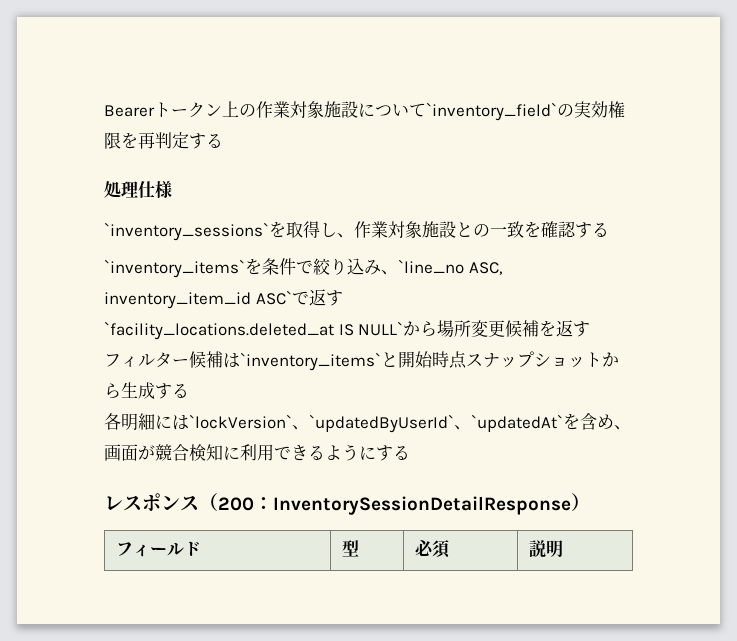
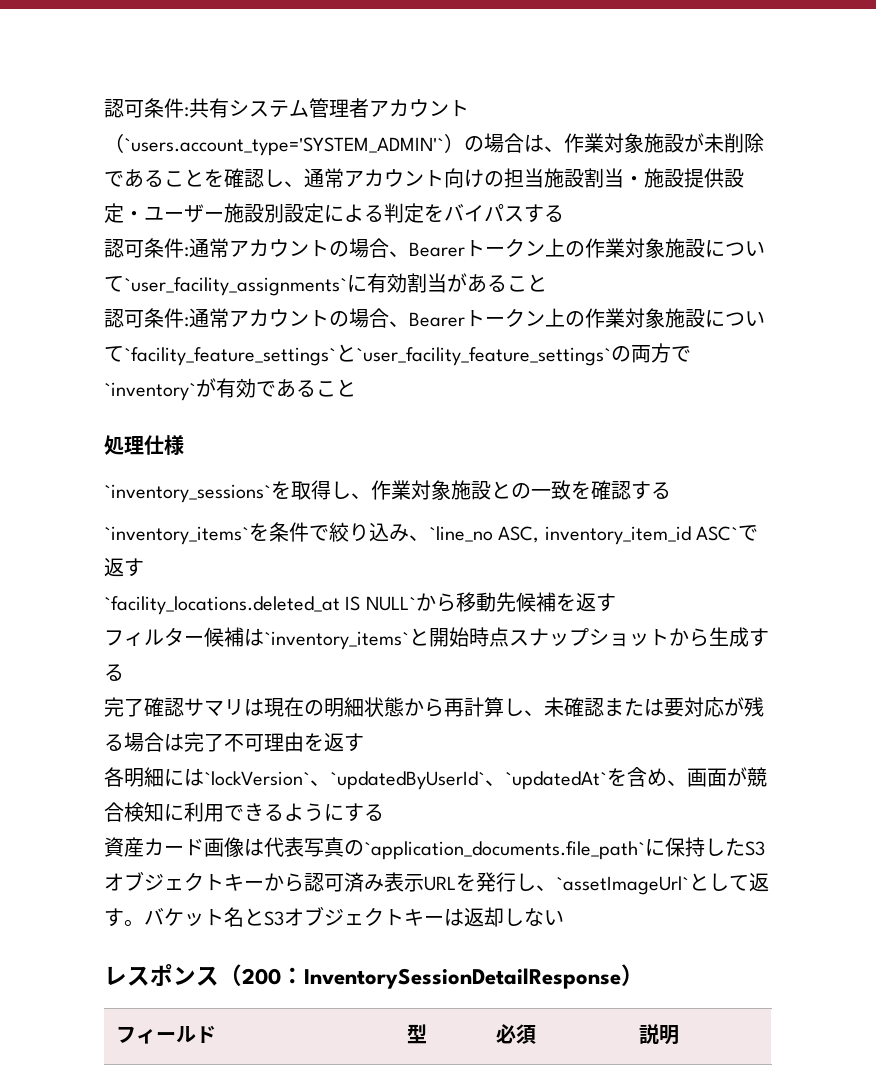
- Bearerトークン上の作業対象施設について`inventory_field`の実効権限を再判定する
+ 認可条件:共有システム管理者アカウント（`users.account_type='SYSTEM_ADMIN'`）の場合は、作業対象施設が未削除であることを確認し、通常アカウント向けの担当施設割当・施設提供設定・ユーザー施設別設定による判定をバイパスする
+ 認可条件:通常アカウントの場合、Bearerトークン上の作業対象施設について`user_facility_assignments`に有効割当があること
+ 認可条件:通常アカウントの場合、Bearerトークン上の作業対象施設について`facility_feature_settings`と`user_facility_feature_settings`の両方で`inventory`が有効であること
- `facility_locations.deleted_at IS NULL`から場所変更候補を返す
+ `facility_locations.deleted_at IS NULL`から移動先候補を返す
+ 完了確認サマリは現在の明細状態から再計算し、未確認または要対応が残る場合は完了不可理由を返す
+ 資産カード画像は代表写真の`application_documents.file_path`に保持したS3オブジェクトキーから認可済み表示URLを発行し、`assetImageUrl`として返す。バケット名とS3オブジェクトキーは返却しない

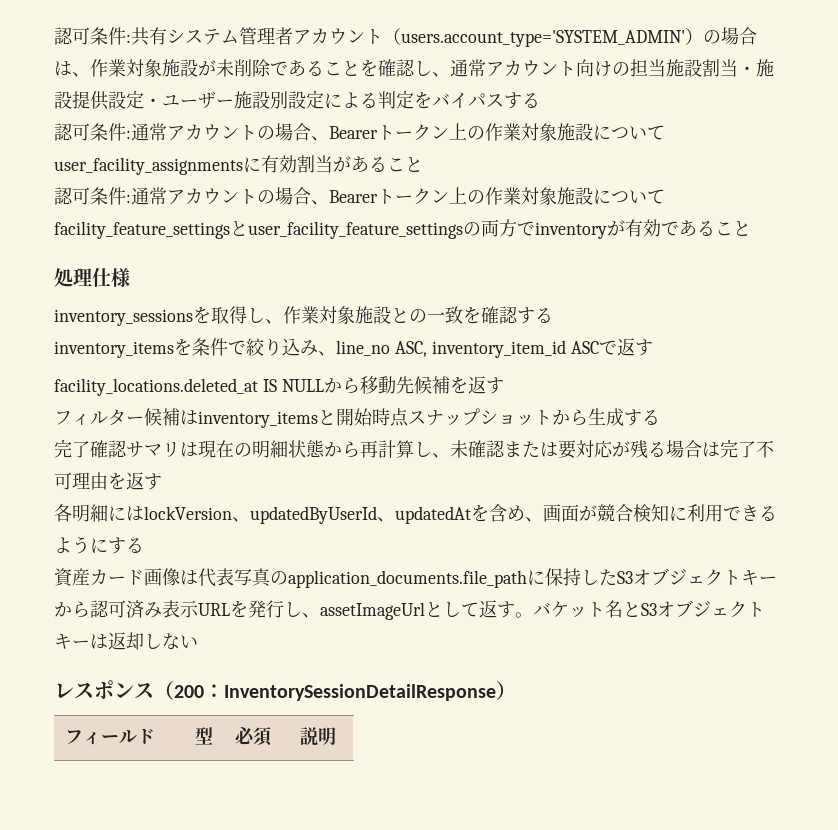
- 認可条件:共有システム管理者アカウント（`users.account_type='SYSTEM_ADMIN'`）の場合は、作業対象施設が未削除であることを確認し、通常アカウント向けの担当施設割当・施設提供設定・ユーザー施設別設定による判定をバイパスする
+ 認可条件:共有システム管理者アカウント（users.account_type='SYSTEM_ADMIN'）の場合は、作業対象施設が未削除であることを確認し、通常アカウント向けの担当施設割当・施設提供設定・ユーザー施設別設定による判定をバイパスする
- 認可条件:通常アカウントの場合、Bearerトークン上の作業対象施設について`user_facility_assignments`に有効割当があること
+ 認可条件:通常アカウントの場合、Bearerトークン上の作業対象施設についてuser_facility_assignmentsに有効割当があること
- 認可条件:通常アカウントの場合、Bearerトークン上の作業対象施設について`facility_feature_settings`と`user_facility_feature_settings`の両方で`inventory`が有効であること
+ 認可条件:通常アカウントの場合、Bearerトークン上の作業対象施設についてfacility_feature_settingsとuser_facility_feature_settingsの両方でinventoryが有効であること
- `inventory_sessions`を取得し、作業対象施設との一致を確認する
+ inventory_sessionsを取得し、作業対象施設との一致を確認する
- `inventory_items`を条件で絞り込み、`line_no ASC, inventory_item_id ASC`で返す
+ inventory_itemsを条件で絞り込み、line_no ASC, inventory_item_id ASCで返す
- `facility_locations.deleted_at IS NULL`から移動先候補を返す
+ facility_locations.deleted_at IS NULLから移動先候補を返す
- フィルター候補は`inventory_items`と開始時点スナップショットから生成する
+ フィルター候補はinventory_itemsと開始時点スナップショットから生成する
- 各明細には`lockVersion`、`updatedByUserId`、`updatedAt`を含め、画面が競合検知に利用できるようにする
+ 各明細にはlockVersion、updatedByUserId、updatedAtを含め、画面が競合検知に利用できるようにする
- 資産カード画像は代表写真の`application_documents.file_path`に保持したS3オブジェクトキーから認可済み表示URLを発行し、`assetImageUrl`として返す。
+ 資産カード画像は代表写真のapplication_documents.file_pathに保持したS3オブジェクトキーから認可済み表示URLを発行し、assetImageUrlとして返す。

